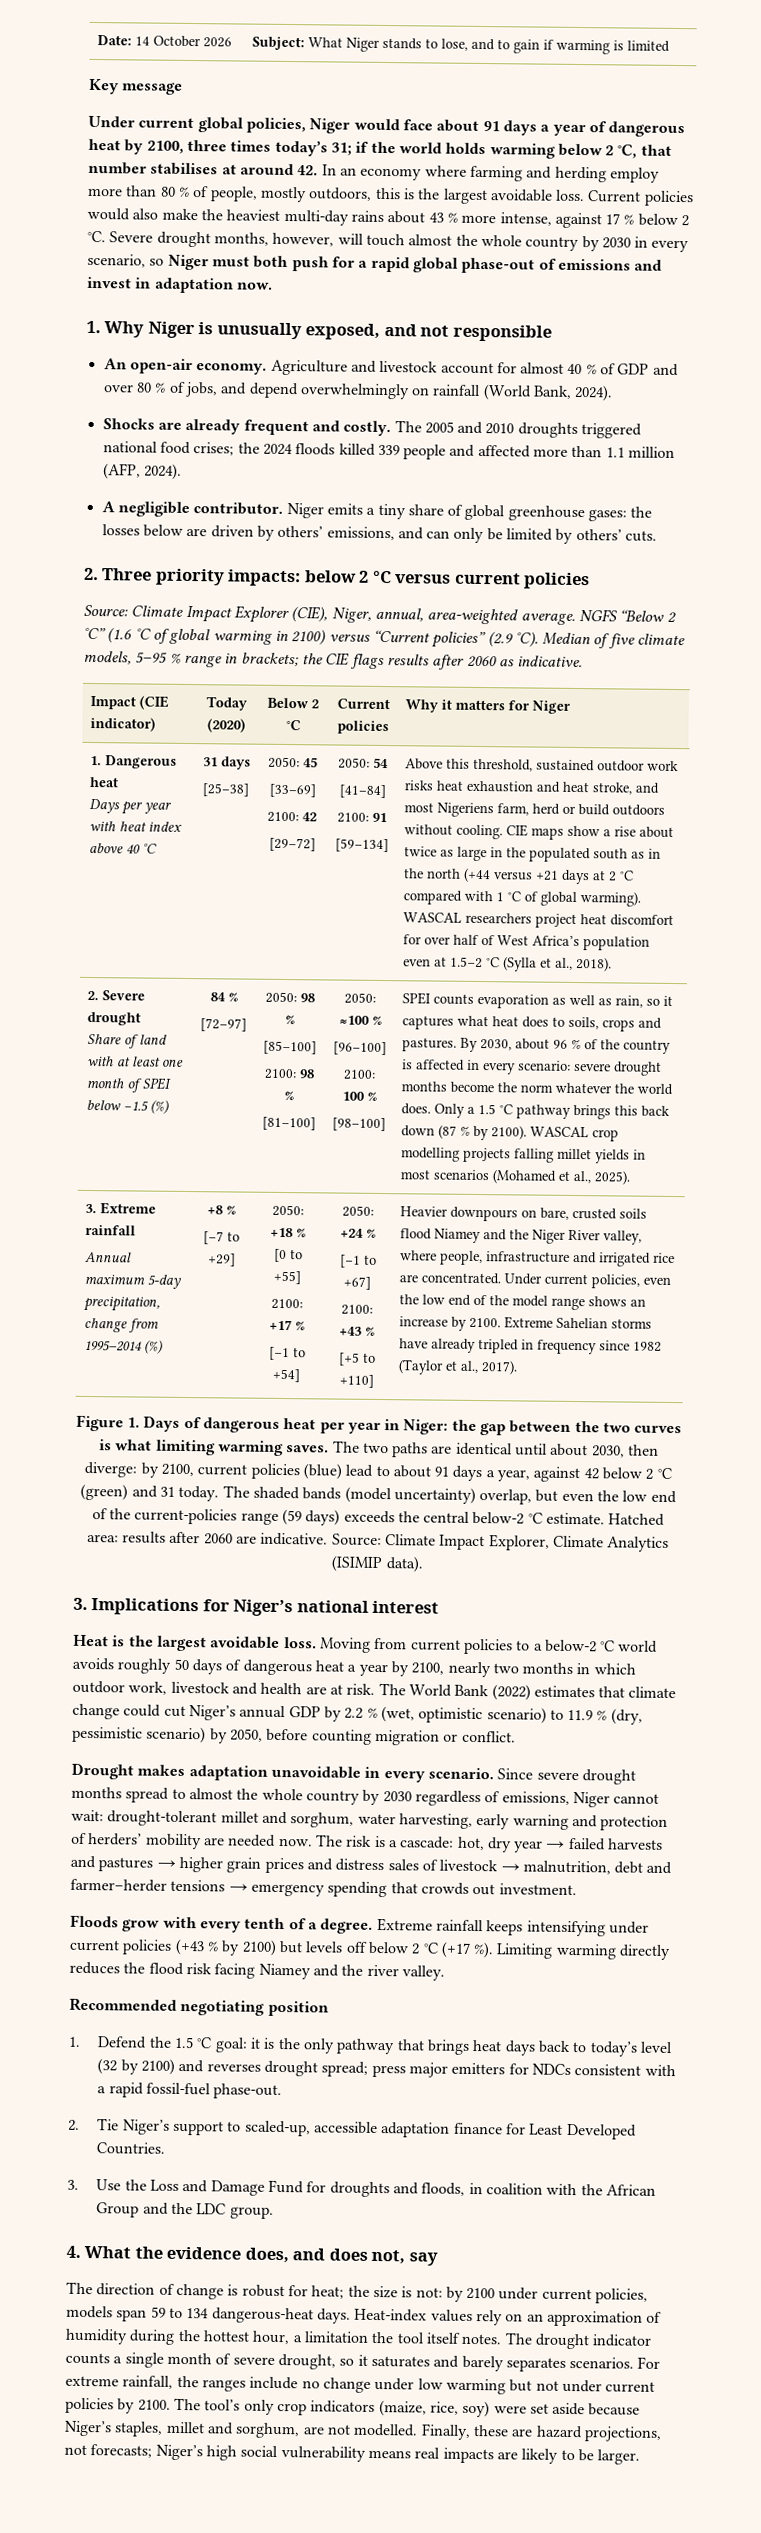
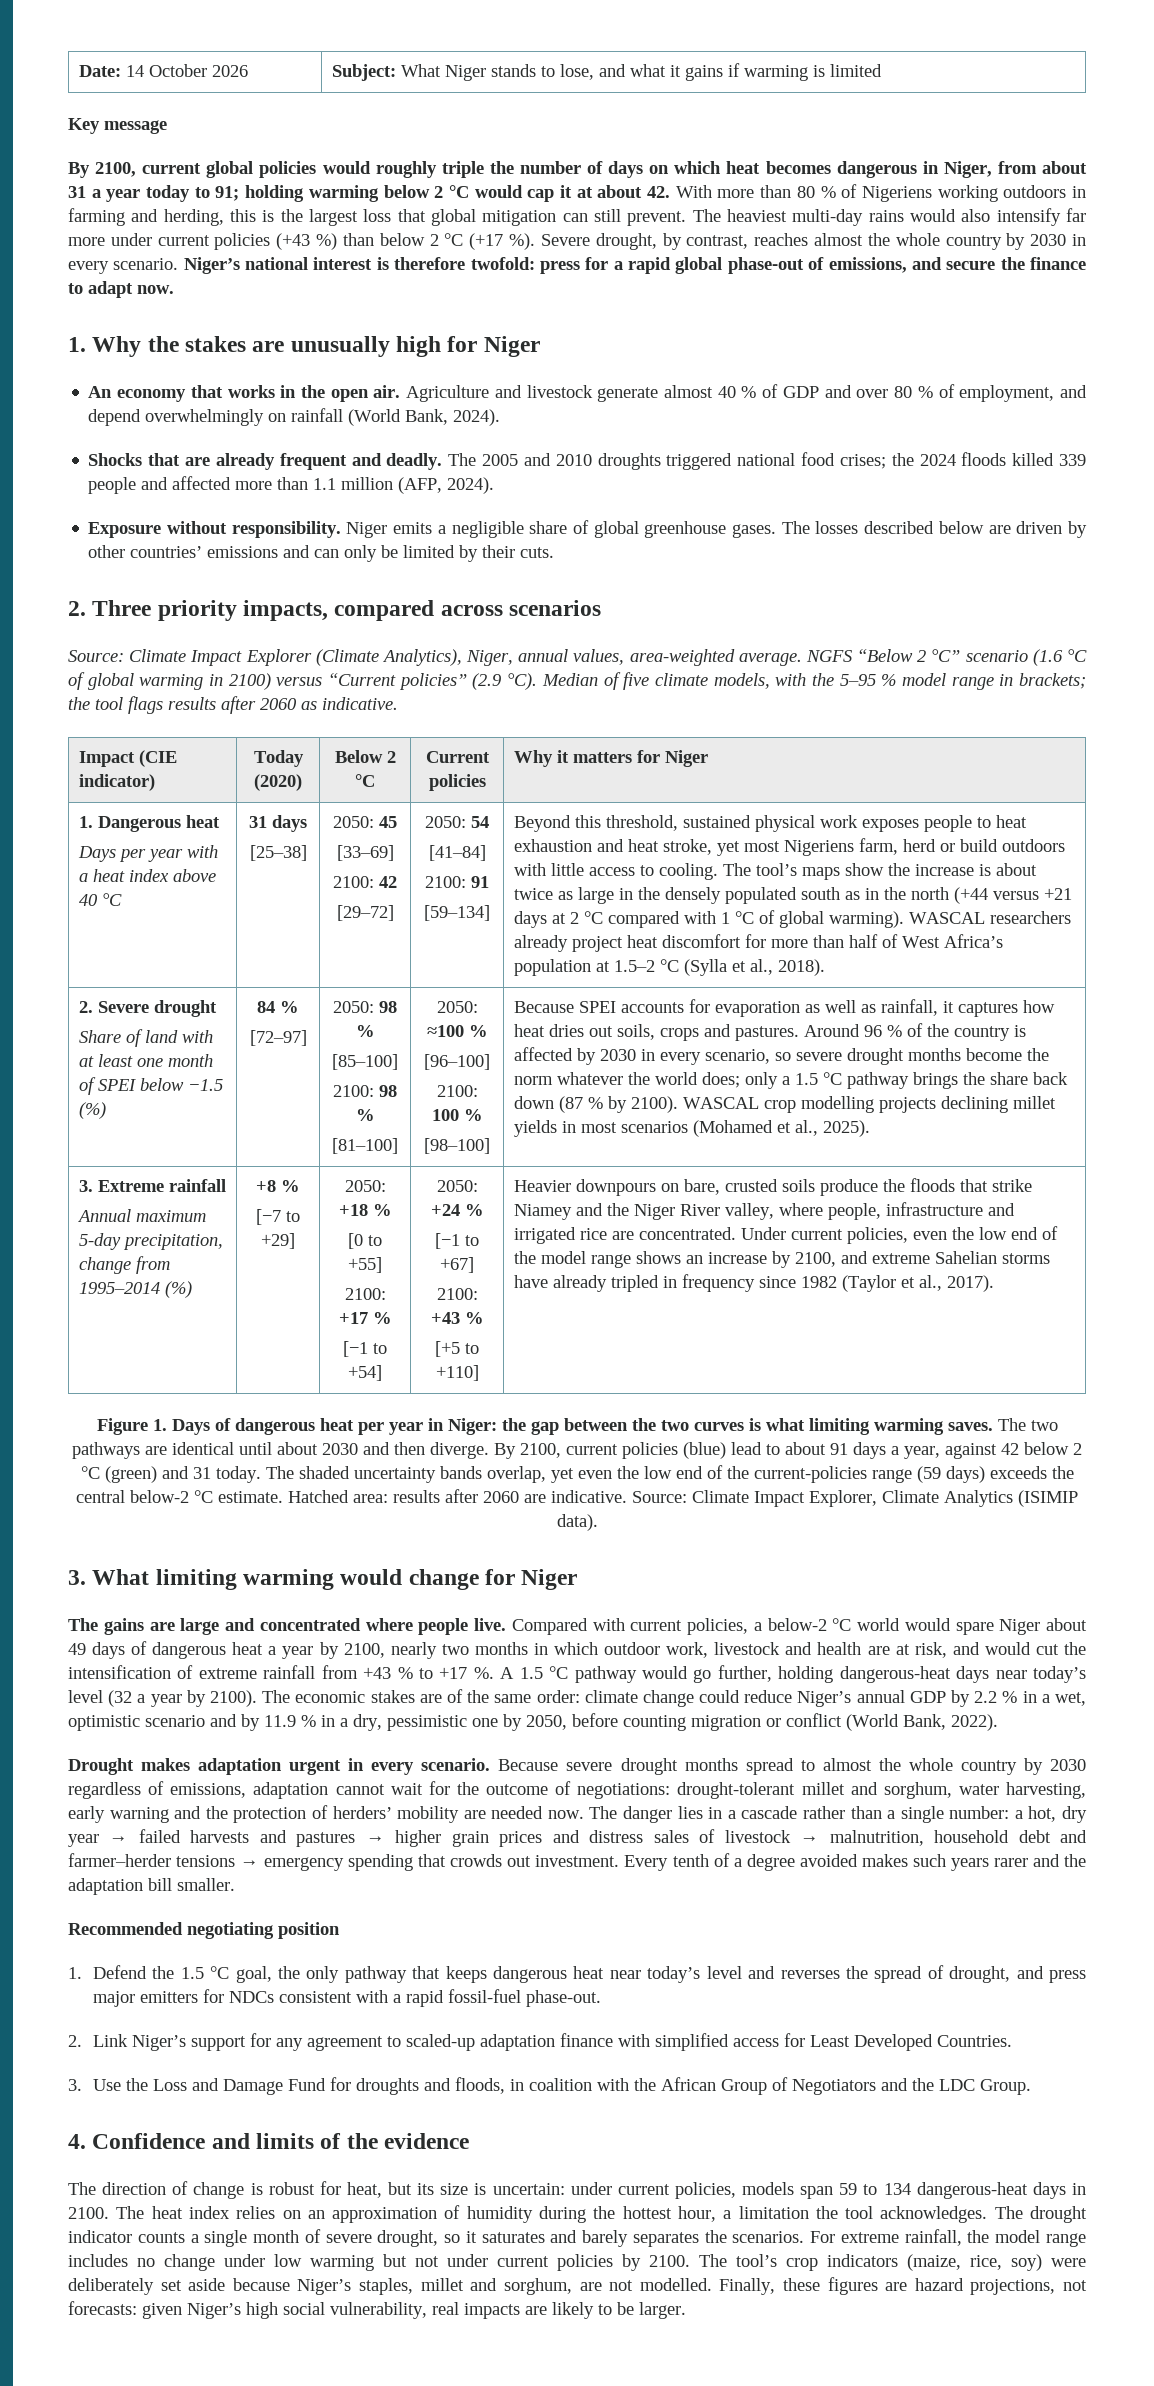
- Date: 14 October 2026 | Subject: What Niger stands to lose, and to gain if warming is limited
+ Date: 14 October 2026 | Subject: What Niger stands to lose, and what it gains if warming is limited
- Under current global policies, Niger would face about 91 days a year of dangerous heat by 2100, three times today’s 31; if the world holds warming below 2 °C, that number stabilises at around 42. In an economy where farming and herding employ more than 80 % of people, mostly outdoors, this is the largest avoidable loss. Current policies would also make the heaviest multi-day rains about 43 % more intense, against 17 % below 2 °C. Severe drought months, however, will touch almost the whole country by 2030 in every scenario, so Niger must both push for a rapid global phase-out of emissions and invest in adaptation now.
- 1. Why Niger is unusually exposed, and not responsible
- An open-air economy.
+ By 2100, current global policies would roughly triple the number of days on which heat becomes dangerous in Niger, from about 31 a year today to 91; holding warming below 2 °C would cap it at about 42. With more than 80 % of Nigeriens working outdoors in farming and herding, this is the largest loss that global mitigation can still prevent. The heaviest multi-day rains would also intensify far more under current policies (+43 %) than below 2 °C (+17 %). Severe drought, by contrast, reaches almost the whole country by 2030 in every scenario. Niger’s national interest is therefore twofold: press for a rapid global phase-out of emissions, and secure the finance to adapt now.
+ 1. Why the stakes are unusually high for Niger
+ An economy that works in the open air.
- Agriculture and livestock account for almost 40 % of GDP and over 80 % of jobs, and depend overwhelmingly on rainfall (World Bank, 2024).
+ Agriculture and livestock generate almost 40 % of GDP and over 80 % of employment, and depend overwhelmingly on rainfall (World Bank, 2024).
- Shocks are already frequent and costly.
+ Shocks that are already frequent and deadly.
- A negligible contributor.
+ Exposure without responsibility.
- Niger emits a tiny share of global greenhouse gases: the losses below are driven by others’ emissions, and can only be limited by others’ cuts.
+ Niger emits a negligible share of global greenhouse gases. The losses described below are driven by other countries’ emissions and can only be limited by their cuts.
- 2. Three priority impacts: below 2 °C versus current policies
+ 2. Three priority impacts, compared across scenarios
- Source: Climate Impact Explorer (CIE), Niger, annual, area-weighted average.
+ Source: Climate Impact Explorer (Climate Analytics), Niger, annual values, area-weighted average.
- NGFS “Below 2 °C” (1.6 °C of global warming in 2100) versus “Current policies” (2.9 °C).
+ NGFS “Below 2 °C” scenario (1.6 °C of global warming in 2100) versus “Current policies” (2.9 °C).
- Median of five climate models, 5–95 % range in brackets; the CIE flags results after 2060 as indicative.
+ Median of five climate models, with the 5–95 % model range in brackets; the tool flags results after 2060 as indicative.
- Days per year with heat index above 40 °C
+ Days per year with a heat index above 40 °C
- Above this threshold, sustained outdoor work risks heat exhaustion and heat stroke, and most Nigeriens farm, herd or build outdoors without cooling. CIE maps show a rise about twice as large in the populated south as in the north (+44 versus +21 days at 2 °C compared with 1 °C of global warming).
+ Beyond this threshold, sustained physical work exposes people to heat exhaustion and heat stroke, yet most Nigeriens farm, herd or build outdoors with little access to cooling. The tool’s maps show the increase is about twice as large in the densely populated south as in the north (+44 versus +21 days at 2 °C compared with 1 °C of global warming).
- WASCAL researchers project heat discomfort for over half of West Africa’s population even at 1.5–2 °C (Sylla et al., 2018).
+ WASCAL researchers already project heat discomfort for more than half of West Africa’s population at 1.5–2 °C (Sylla et al., 2018).
- SPEI counts evaporation as well as rain, so it captures what heat does to soils, crops and pastures.
+ Because SPEI accounts for evaporation as well as rainfall, it captures how heat dries out soils, crops and pastures.
- By 2030, about 96 % of the country is affected in every scenario: severe drought months become the norm whatever the world does. Only a 1.5 °C pathway brings this back down (87 % by 2100).
+ Around 96 % of the country is affected by 2030 in every scenario, so severe drought months become the norm whatever the world does; only a 1.5 °C pathway brings the share back down (87 % by 2100).
- WASCAL crop modelling projects falling millet yields in most scenarios (Mohamed et al., 2025).
+ WASCAL crop modelling projects declining millet yields in most scenarios (Mohamed et al., 2025).
- Heavier downpours on bare, crusted soils flood Niamey and the Niger River valley, where people, infrastructure and irrigated rice are concentrated.
+ Heavier downpours on bare, crusted soils produce the floods that strike Niamey and the Niger River valley, where people, infrastructure and irrigated rice are concentrated.
- Under current policies, even the low end of the model range shows an increase by 2100. Extreme Sahelian storms have already tripled in frequency since 1982 (Taylor et al., 2017).
+ Under current policies, even the low end of the model range shows an increase by 2100, and extreme Sahelian storms have already tripled in frequency since 1982 (Taylor et al., 2017).
- The two paths are identical until about 2030, then diverge: by 2100, current policies (blue) lead to about 91 days a year, against 42 below 2 °C (green) and 31 today.
+ The two pathways are identical until about 2030 and then diverge. By 2100, current policies (blue) lead to about 91 days a year, against 42 below 2 °C (green) and 31 today.
- The shaded bands (model uncertainty) overlap, but even the low end of the current-policies range (59 days) exceeds the central below-2 °C estimate.
+ The shaded uncertainty bands overlap, yet even the low end of the current-policies range (59 days) exceeds the central below-2 °C estimate.
- 3. Implications for Niger’s national interest
- Heat is the largest avoidable loss. Moving from current policies to a below-2 °C world avoids roughly 50 days of dangerous heat a year by 2100, nearly two months in which outdoor work, livestock and health are at risk. The World Bank (2022) estimates that climate change could cut Niger’s annual GDP by 2.2 % (wet, optimistic scenario) to 11.9 % (dry, pessimistic scenario) by 2050, before counting migration or conflict.
+ 3. What limiting warming would change for Niger
+ The gains are large and concentrated where people live. Compared with current policies, a below-2 °C world would spare Niger about 49 days of dangerous heat a year by 2100, nearly two months in which outdoor work, livestock and health are at risk, and would cut the intensification of extreme rainfall from +43 % to +17 %. A 1.5 °C pathway would go further, holding dangerous-heat days near today’s level (32 a year by 2100). The economic stakes are of the same order: climate change could reduce Niger’s annual GDP by 2.2 % in a wet, optimistic scenario and by 11.9 % in a dry, pessimistic one by 2050, before counting migration or conflict (World Bank, 2022).
- Drought makes adaptation unavoidable in every scenario. Since severe drought months spread to almost the whole country by 2030 regardless of emissions, Niger cannot wait: drought-tolerant millet and sorghum, water harvesting, early warning and protection of herders’ mobility are needed now.
+ Drought makes adaptation urgent in every scenario. Because severe drought months spread to almost the whole country by 2030 regardless of emissions, adaptation cannot wait for the outcome of negotiations: drought-tolerant millet and sorghum, water harvesting, early warning and the protection of herders’ mobility are needed now.
- The risk is a cascade: hot, dry year → failed harvests and pastures → higher grain prices and distress sales of livestock → malnutrition, debt and farmer–herder tensions → emergency spending that crowds out investment.
- Floods grow with every tenth of a degree. Extreme rainfall keeps intensifying under current policies (+43 % by 2100) but levels off below 2 °C (+17 %). Limiting warming directly reduces the flood risk facing Niamey and the river valley.
+ The danger lies in a cascade rather than a single number: a hot, dry year → failed harvests and pastures → higher grain prices and distress sales of livestock → malnutrition, household debt and farmer–herder tensions → emergency spending that crowds out investment. Every tenth of a degree avoided makes such years rarer and the adaptation bill smaller.
- 1. Defend the 1.5 °C goal: it is the only pathway that brings heat days back to today’s level (32 by 2100) and reverses drought spread; press major emitters for NDCs consistent with a rapid fossil-fuel phase-out.
+ 1. Defend the 1.5 °C goal, the only pathway that keeps dangerous heat near today’s level and reverses the spread of drought, and press major emitters for NDCs consistent with a rapid fossil-fuel phase-out.
- 2. Tie Niger’s support to scaled-up, accessible adaptation finance for Least Developed Countries.
+ 2. Link Niger’s support for any agreement to scaled-up adaptation finance with simplified access for Least Developed Countries.
- 3. Use the Loss and Damage Fund for droughts and floods, in coalition with the African Group and the LDC group.
+ 3. Use the Loss and Damage Fund for droughts and floods, in coalition with the African Group of Negotiators and the LDC Group.
- 4. What the evidence does, and does not, say
+ 4. Confidence and limits of the evidence
- The direction of change is robust for heat; the size is not: by 2100 under current policies, models span 59 to 134 dangerous-heat days. Heat-index values rely on an approximation of humidity during the hottest hour, a limitation the tool itself notes.
+ The direction of change is robust for heat, but its size is uncertain: under current policies, models span 59 to 134 dangerous-heat days in 2100. The heat index relies on an approximation of humidity during the hottest hour, a limitation the tool acknowledges.
- The drought indicator counts a single month of severe drought, so it saturates and barely separates scenarios.
+ The drought indicator counts a single month of severe drought, so it saturates and barely separates the scenarios.
- For extreme rainfall, the ranges include no change under low warming but not under current policies by 2100.
+ For extreme rainfall, the model range includes no change under low warming but not under current policies by 2100.
- The tool’s only crop indicators (maize, rice, soy) were set aside because Niger’s staples, millet and sorghum, are not modelled.
+ The tool’s crop indicators (maize, rice, soy) were deliberately set aside because Niger’s staples, millet and sorghum, are not modelled.
- Finally, these are hazard projections, not forecasts; Niger’s high social vulnerability means real impacts are likely to be larger.
+ Finally, these figures are hazard projections, not forecasts: given Niger’s high social vulnerability, real impacts are likely to be larger.

